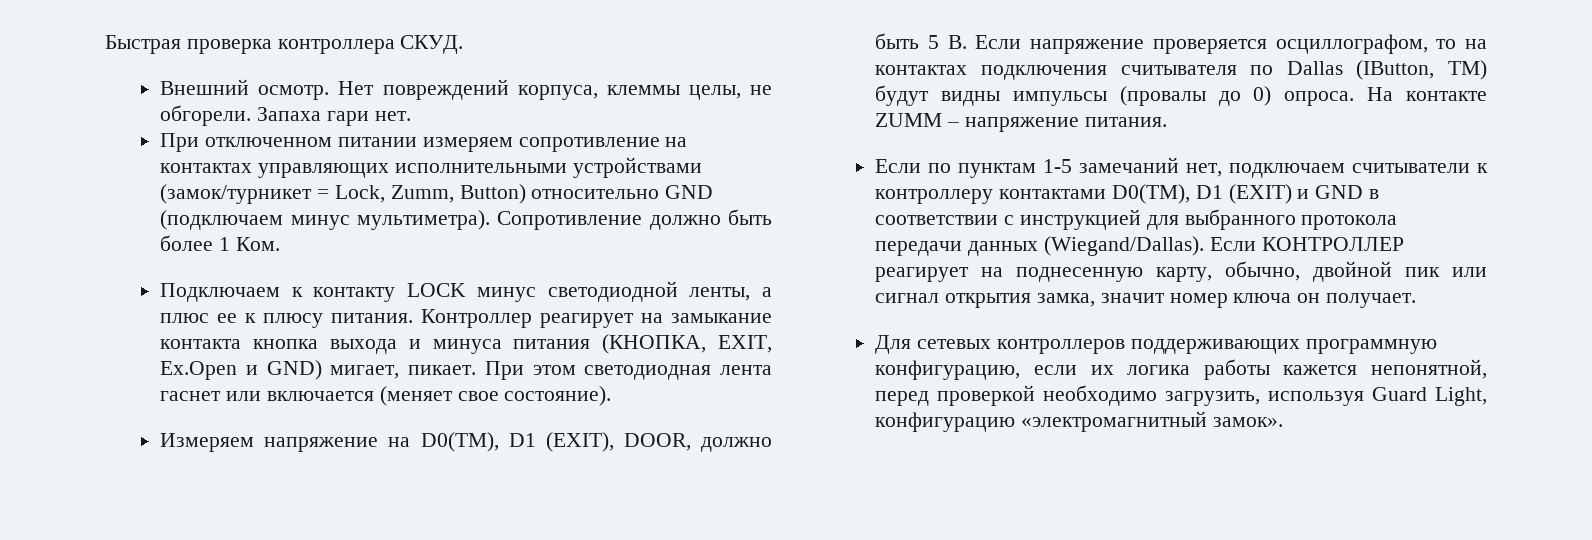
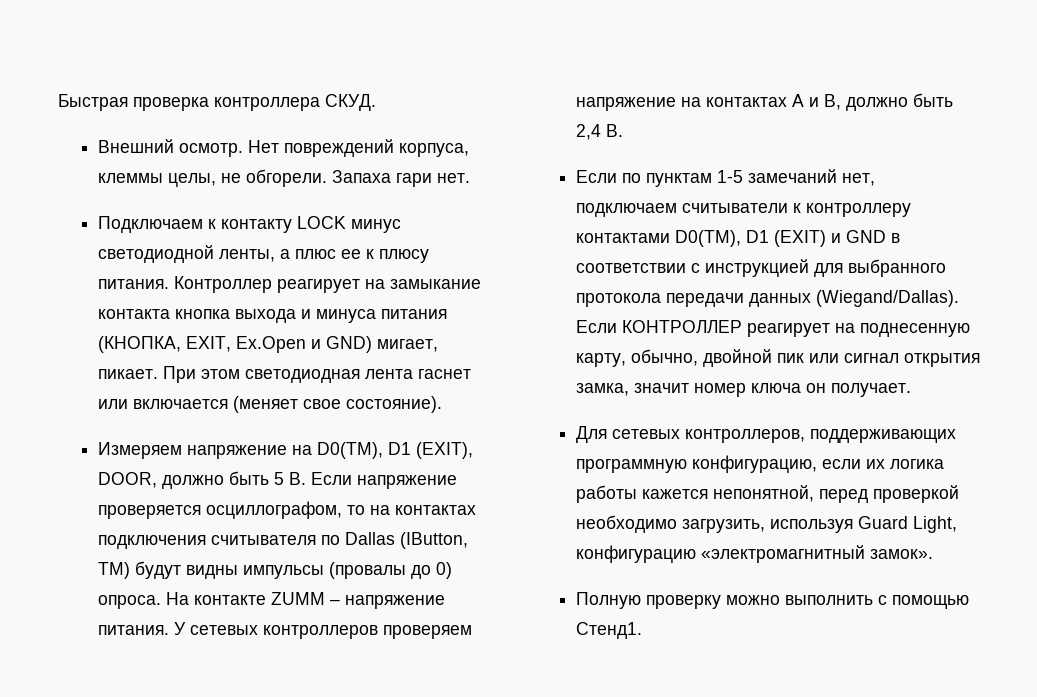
- При отключенном питании измеряем сопротивление на контактах управляющих исполнительными устройствами (замок/турникет = Lock, Zumm, Button) относительно GND (подключаем минус мультиметра). Сопротивление должно быть более 1 Ком.
+ У сетевых контроллеров проверяем напряжение на контактах А и В, должно быть 2,4 В.
- Для сетевых контроллеров поддерживающих программную конфигурацию, если их логика работы кажется непонятной, перед проверкой необходимо загрузить, используя Guard Light, конфигурацию «электромагнитный замок».
+ Для сетевых контроллеров, поддерживающих программную конфигурацию, если их логика работы кажется непонятной, перед проверкой необходимо загрузить, используя Guard Light, конфигурацию «электромагнитный замок».
+ Полную проверку можно выполнить с помощью Стенд1.

